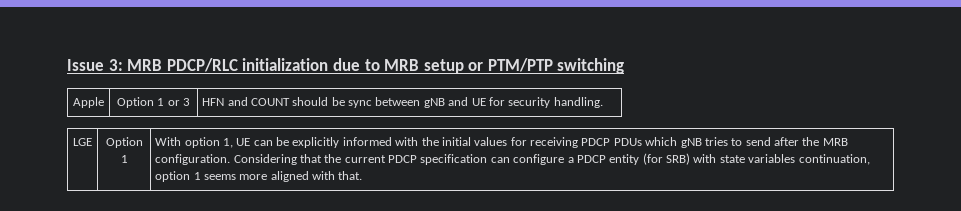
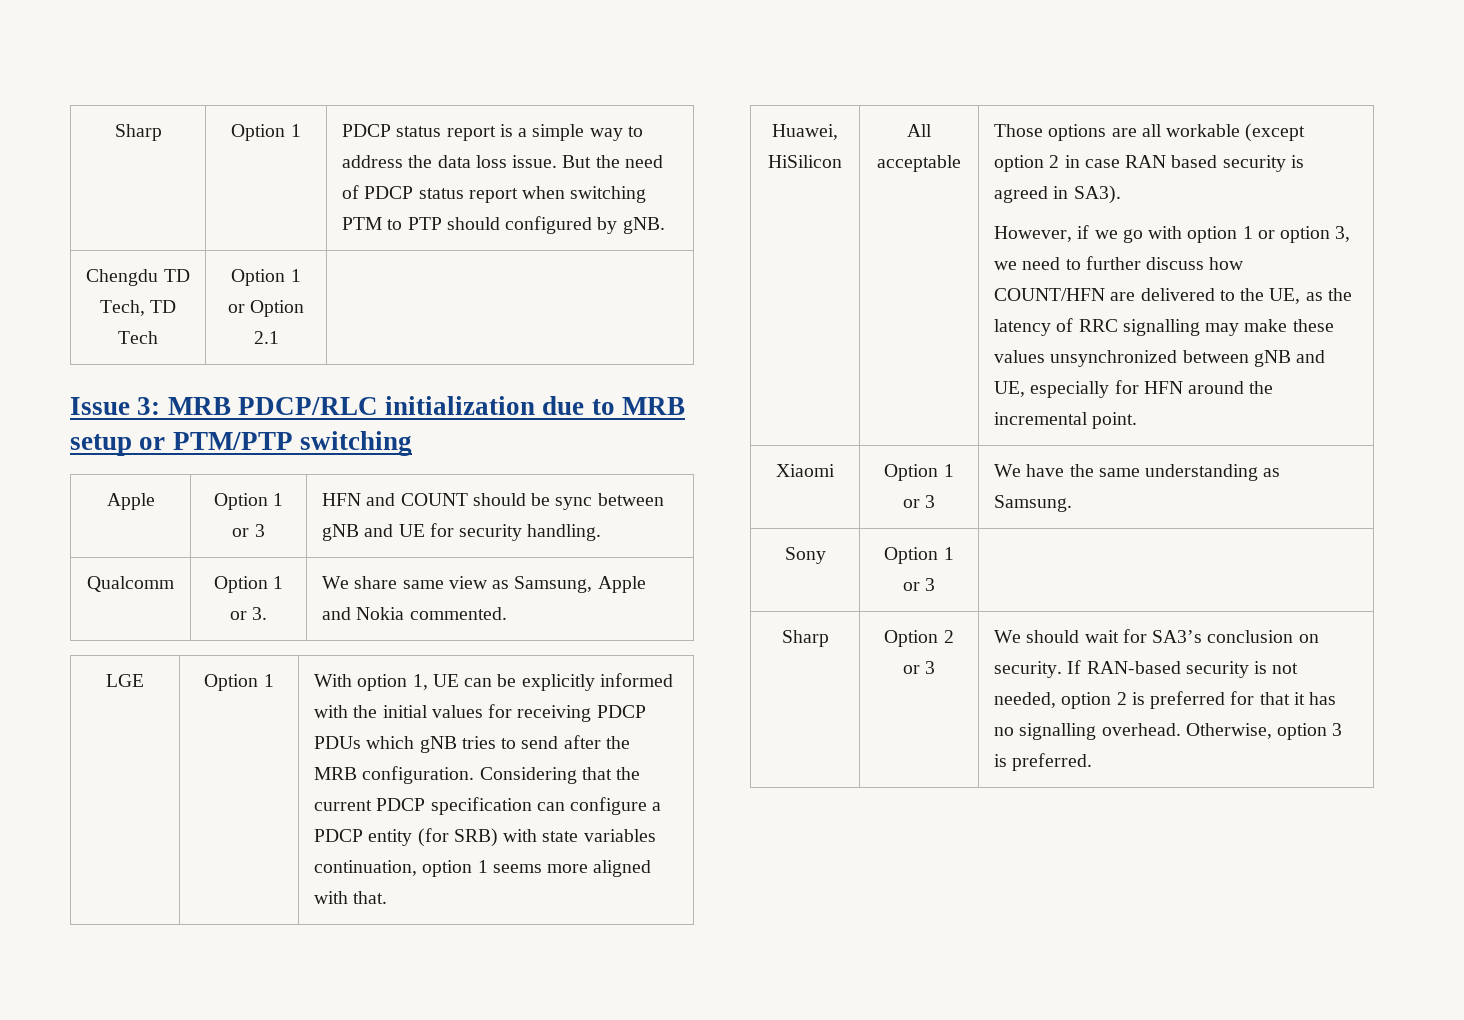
+ Sharp | Option 1 | PDCP status report is a simple way to address the data loss issue. But the need of PDCP status report when switching PTM to PTP should configured by gNB.
+ Chengdu TD Tech, TD Tech | Option 1 or Option 2.1 |
+ Qualcomm | Option 1 or 3. | We share same view as Samsung, Apple and Nokia commented.
+ Huawei, HiSilicon | All acceptable | Those options are all workable (except option 2 in case RAN based security is agreed in SA3).
+ However, if we go with option 1 or option 3, we need to further discuss how COUNT/HFN are delivered to the UE, as the latency of RRC signalling may make these values unsynchronized between gNB and UE, especially for HFN around the incremental point.
+ Xiaomi | Option 1 or 3 | We have the same understanding as Samsung.
+ Sony | Option 1 or 3 |
+ Sharp | Option 2 or 3 | We should wait for SA3’s conclusion on security. If RAN-based security is not needed, option 2 is preferred for that it has no signalling overhead. Otherwise, option 3 is preferred.

